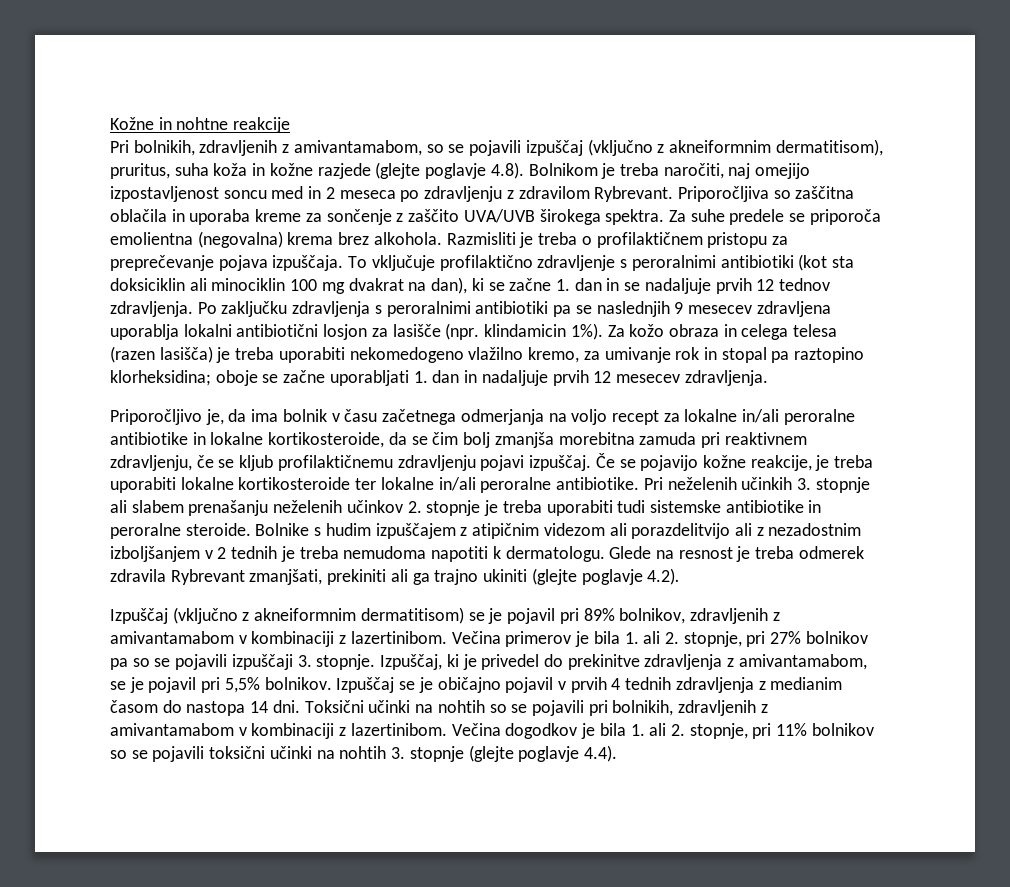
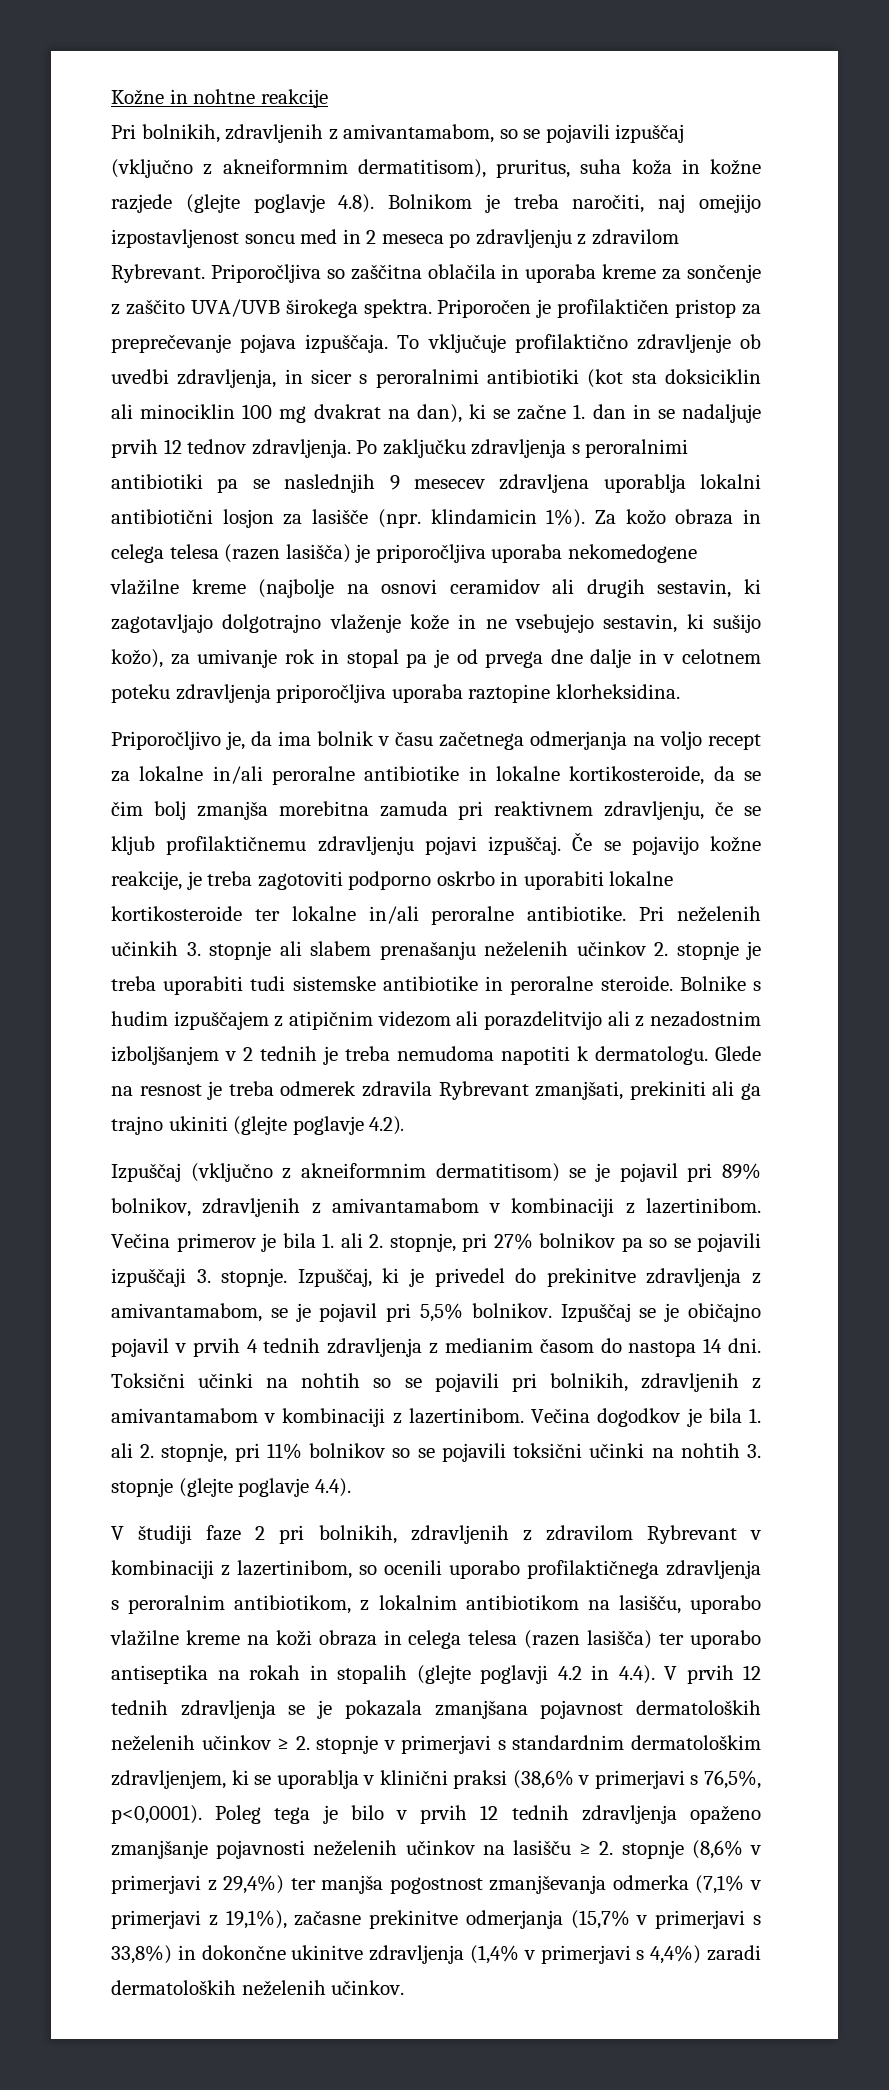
- Za suhe predele se priporoča emolientna (negovalna) krema brez alkohola. Razmisliti je treba o profilaktičnem pristopu za preprečevanje pojava izpuščaja.
+ Priporočen je profilaktičen pristop za preprečevanje pojava izpuščaja.
- To vključuje profilaktično zdravljenje s peroralnimi antibiotiki (kot sta doksiciklin ali minociklin 100 mg dvakrat na dan), ki se začne 1. dan in se nadaljuje prvih 12 tednov zdravljenja.
+ To vključuje profilaktično zdravljenje ob uvedbi zdravljenja, in sicer s peroralnimi antibiotiki (kot sta doksiciklin ali minociklin 100 mg dvakrat na dan), ki se začne 1. dan in se nadaljuje prvih 12 tednov zdravljenja.
- Za kožo obraza in celega telesa (razen lasišča) je treba uporabiti nekomedogeno vlažilno kremo, za umivanje rok in stopal pa raztopino klorheksidina; oboje se začne uporabljati 1. dan in nadaljuje prvih 12 mesecev zdravljenja.
+ Za kožo obraza in celega telesa (razen lasišča) je priporočljiva uporaba nekomedogene vlažilne kreme (najbolje na osnovi ceramidov ali drugih sestavin, ki zagotavljajo dolgotrajno vlaženje kože in ne vsebujejo sestavin, ki sušijo kožo), za umivanje rok in stopal pa je od prvega dne dalje in v celotnem poteku zdravljenja priporočljiva uporaba raztopine klorheksidina.
- Če se pojavijo kožne reakcije, je treba uporabiti lokalne kortikosteroide ter lokalne in/ali peroralne antibiotike.
+ Če se pojavijo kožne reakcije, je treba zagotoviti podporno oskrbo in uporabiti lokalne kortikosteroide ter lokalne in/ali peroralne antibiotike.
+ V študiji faze 2 pri bolnikih, zdravljenih z zdravilom Rybrevant v kombinaciji z lazertinibom, so ocenili uporabo profilaktičnega zdravljenja s peroralnim antibiotikom, z lokalnim antibiotikom na lasišču, uporabo vlažilne kreme na koži obraza in celega telesa (razen lasišča) ter uporabo antiseptika na rokah in stopalih (glejte poglavji 4.2 in 4.4). V prvih 12 tednih zdravljenja se je pokazala zmanjšana pojavnost dermatoloških neželenih učinkov ≥ 2. stopnje v primerjavi s standardnim dermatološkim zdravljenjem, ki se uporablja v klinični praksi (38,6% v primerjavi s 76,5%, p<0,0001). Poleg tega je bilo v prvih 12 tednih zdravljenja opaženo zmanjšanje pojavnosti neželenih učinkov na lasišču ≥ 2. stopnje (8,6% v primerjavi z 29,4%) ter manjša pogostnost zmanjševanja odmerka (7,1% v primerjavi z 19,1%), začasne prekinitve odmerjanja (15,7% v primerjavi s 33,8%) in dokončne ukinitve zdravljenja (1,4% v primerjavi s 4,4%) zaradi dermatoloških neželenih učinkov.

